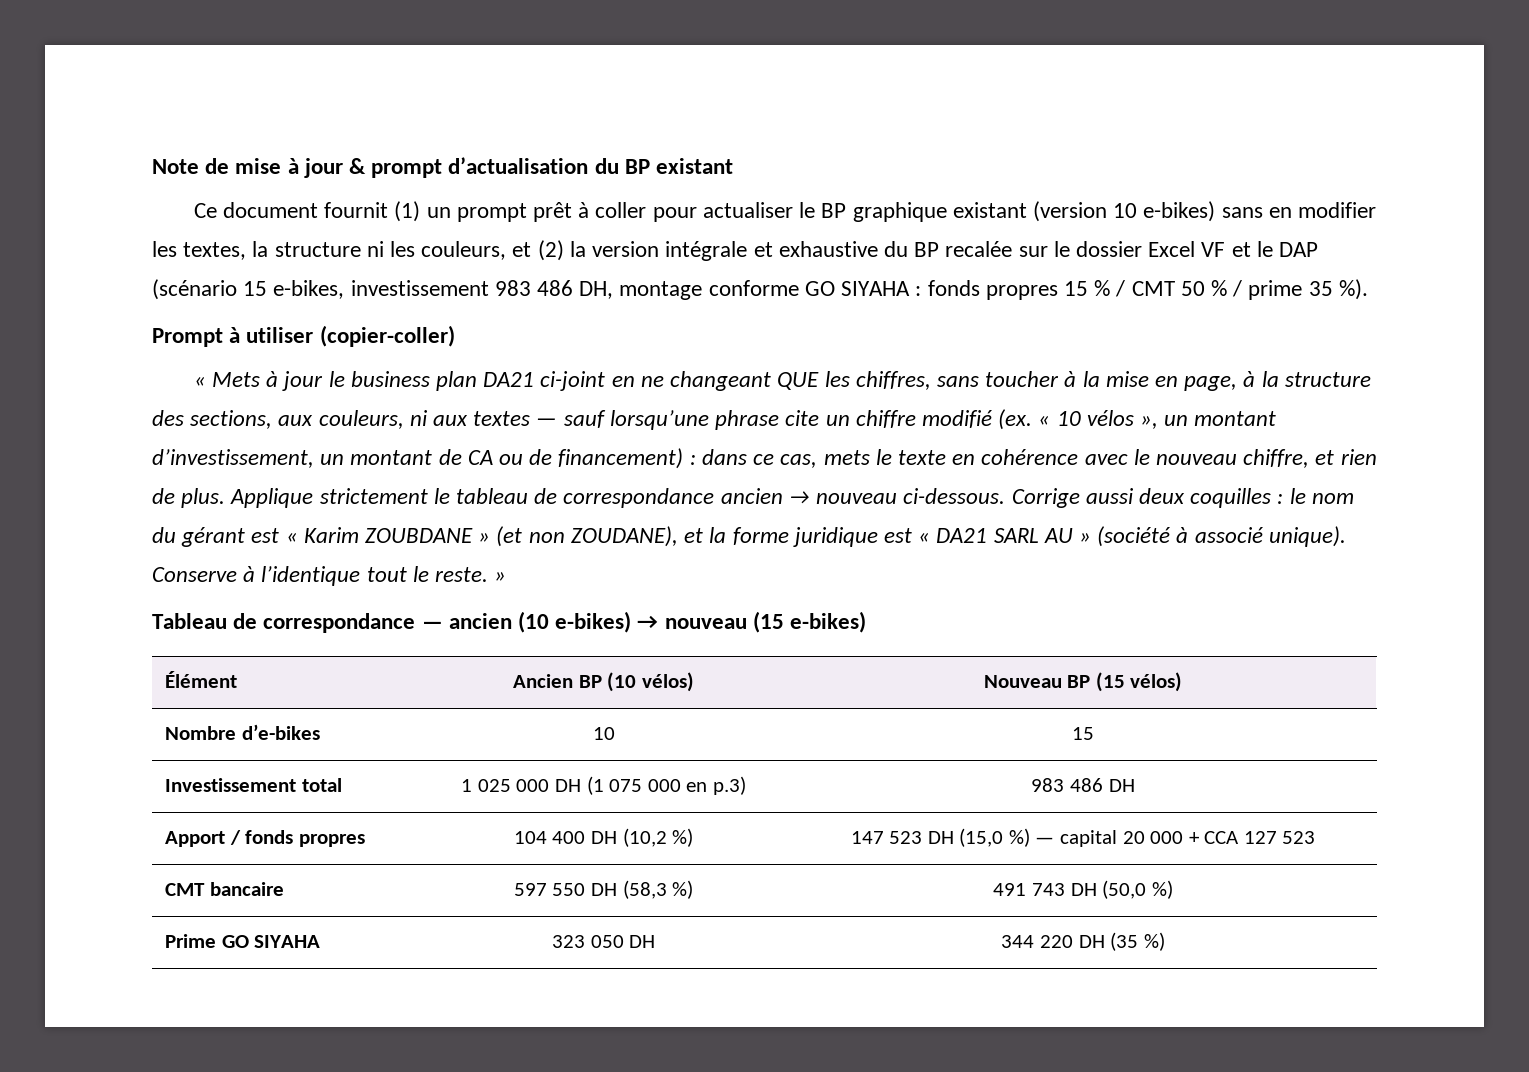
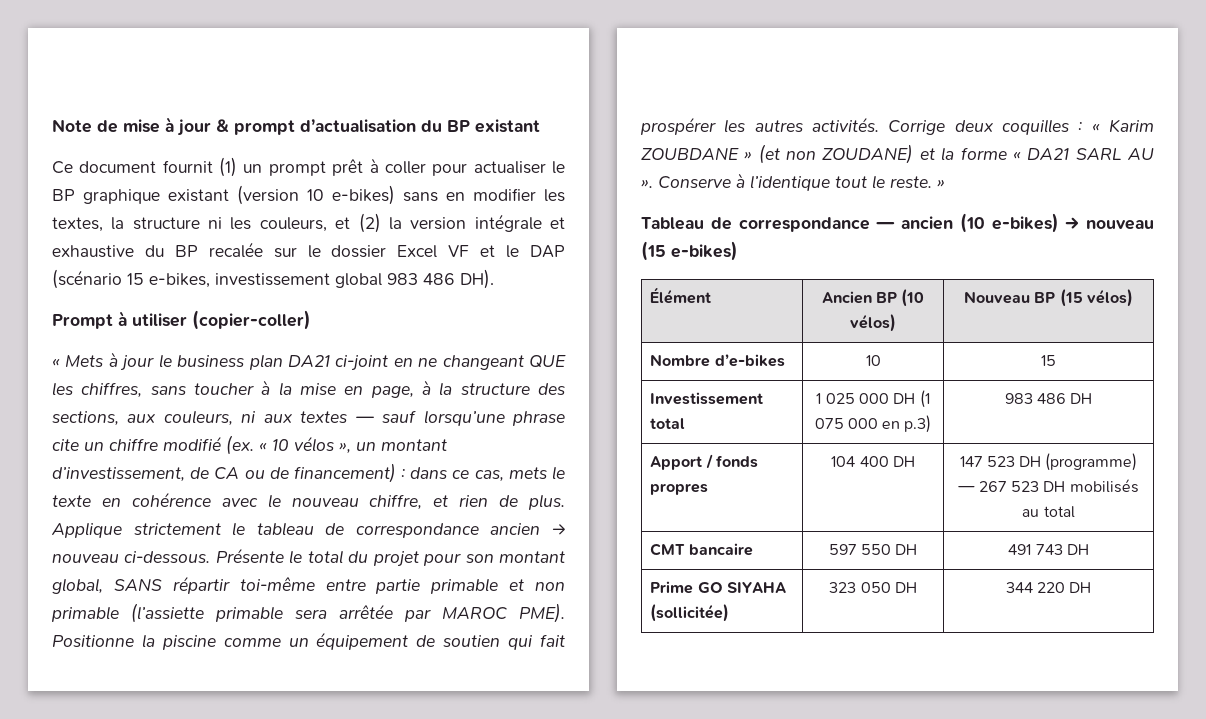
- Ce document fournit (1) un prompt prêt à coller pour actualiser le BP graphique existant (version 10 e-bikes) sans en modifier les textes, la structure ni les couleurs, et (2) la version intégrale et exhaustive du BP recalée sur le dossier Excel VF et le DAP (scénario 15 e-bikes, investissement 983 486 DH, montage conforme GO SIYAHA : fonds propres 15 % / CMT 50 % / prime 35 %).
+ Ce document fournit (1) un prompt prêt à coller pour actualiser le BP graphique existant (version 10 e-bikes) sans en modifier les textes, la structure ni les couleurs, et (2) la version intégrale et exhaustive du BP recalée sur le dossier Excel VF et le DAP (scénario 15 e-bikes, investissement global 983 486 DH).
- « 10 vélos », un montant d’investissement, un montant de CA ou de financement) : dans ce cas, mets le texte en cohérence avec le nouveau chiffre, et rien de plus.
+ « 10 vélos », un montant d’investissement, de CA ou de financement) : dans ce cas, mets le texte en cohérence avec le nouveau chiffre, et rien de plus.
- Corrige aussi deux coquilles : le nom du gérant est « Karim ZOUBDANE » (et non ZOUDANE), et la forme juridique est « DA21 SARL AU » (société à associé unique).
+ Présente le total du projet pour son montant global, SANS répartir toi-même entre partie primable et non primable (l’assiette primable sera arrêtée par MAROC PME). Positionne la piscine comme un équipement de soutien qui fait prospérer les autres activités. Corrige deux coquilles : « Karim ZOUBDANE » (et non ZOUDANE) et la forme « DA21 SARL AU ».
- Apport / fonds propres | 104 400 DH (10,2 %) | 147 523 DH (15,0 %) — capital 20 000 + CCA 127 523
+ Apport / fonds propres | 104 400 DH | 147 523 DH (programme) — 267 523 DH mobilisés au total
- CMT bancaire | 597 550 DH (58,3 %) | 491 743 DH (50,0 %)
+ CMT bancaire | 597 550 DH | 491 743 DH
- Prime GO SIYAHA | 323 050 DH | 344 220 DH (35 %)
+ Prime GO SIYAHA (sollicitée) | 323 050 DH | 344 220 DH

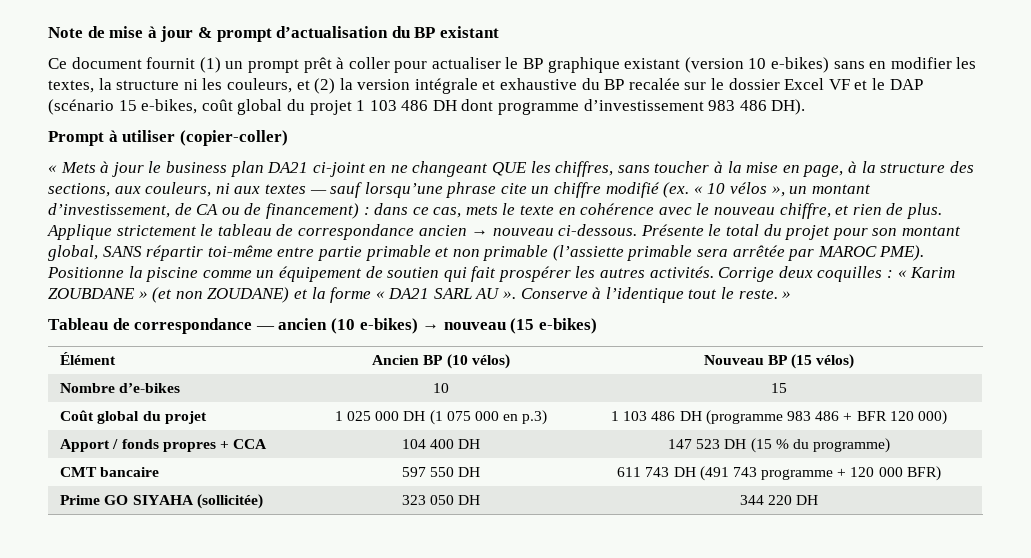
- Ce document fournit (1) un prompt prêt à coller pour actualiser le BP graphique existant (version 10 e-bikes) sans en modifier les textes, la structure ni les couleurs, et (2) la version intégrale et exhaustive du BP recalée sur le dossier Excel VF et le DAP (scénario 15 e-bikes, investissement global 983 486 DH).
+ Ce document fournit (1) un prompt prêt à coller pour actualiser le BP graphique existant (version 10 e-bikes) sans en modifier les textes, la structure ni les couleurs, et (2) la version intégrale et exhaustive du BP recalée sur le dossier Excel VF et le DAP (scénario 15 e-bikes, coût global du projet 1 103 486 DH dont programme d’investissement 983 486 DH).
- Investissement total | 1 025 000 DH (1 075 000 en p.3) | 983 486 DH
+ Coût global du projet | 1 025 000 DH (1 075 000 en p.3) | 1 103 486 DH (programme 983 486 + BFR 120 000)
- Apport / fonds propres | 104 400 DH | 147 523 DH (programme) — 267 523 DH mobilisés au total
+ Apport / fonds propres + CCA | 104 400 DH | 147 523 DH (15 % du programme)
- CMT bancaire | 597 550 DH | 491 743 DH
+ CMT bancaire | 597 550 DH | 611 743 DH (491 743 programme + 120 000 BFR)

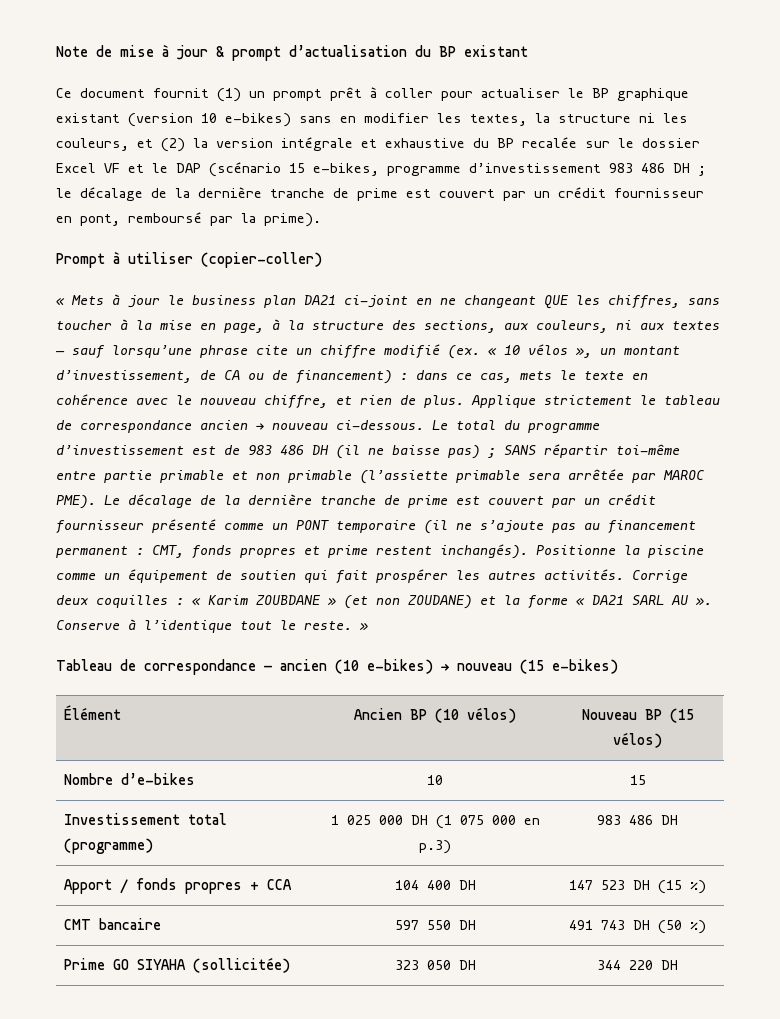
- Ce document fournit (1) un prompt prêt à coller pour actualiser le BP graphique existant (version 10 e-bikes) sans en modifier les textes, la structure ni les couleurs, et (2) la version intégrale et exhaustive du BP recalée sur le dossier Excel VF et le DAP (scénario 15 e-bikes, coût global du projet 1 103 486 DH dont programme d’investissement 983 486 DH).
+ Ce document fournit (1) un prompt prêt à coller pour actualiser le BP graphique existant (version 10 e-bikes) sans en modifier les textes, la structure ni les couleurs, et (2) la version intégrale et exhaustive du BP recalée sur le dossier Excel VF et le DAP (scénario 15 e-bikes, programme d’investissement 983 486 DH ; le décalage de la dernière tranche de prime est couvert par un crédit fournisseur en pont, remboursé par la prime).
- Présente le total du projet pour son montant global, SANS répartir toi-même entre partie primable et non primable (l’assiette primable sera arrêtée par MAROC PME).
+ Le total du programme d’investissement est de 983 486 DH (il ne baisse pas) ; SANS répartir toi-même entre partie primable et non primable (l’assiette primable sera arrêtée par MAROC PME).
+ Le décalage de la dernière tranche de prime est couvert par un crédit fournisseur présenté comme un PONT temporaire (il ne s’ajoute pas au financement permanent : CMT, fonds propres et prime restent inchangés).
- Coût global du projet | 1 025 000 DH (1 075 000 en p.3) | 1 103 486 DH (programme 983 486 + BFR 120 000)
+ Investissement total (programme) | 1 025 000 DH (1 075 000 en p.3) | 983 486 DH
- Apport / fonds propres + CCA | 104 400 DH | 147 523 DH (15 % du programme)
+ Apport / fonds propres + CCA | 104 400 DH | 147 523 DH (15 %)
- CMT bancaire | 597 550 DH | 611 743 DH (491 743 programme + 120 000 BFR)
+ CMT bancaire | 597 550 DH | 491 743 DH (50 %)

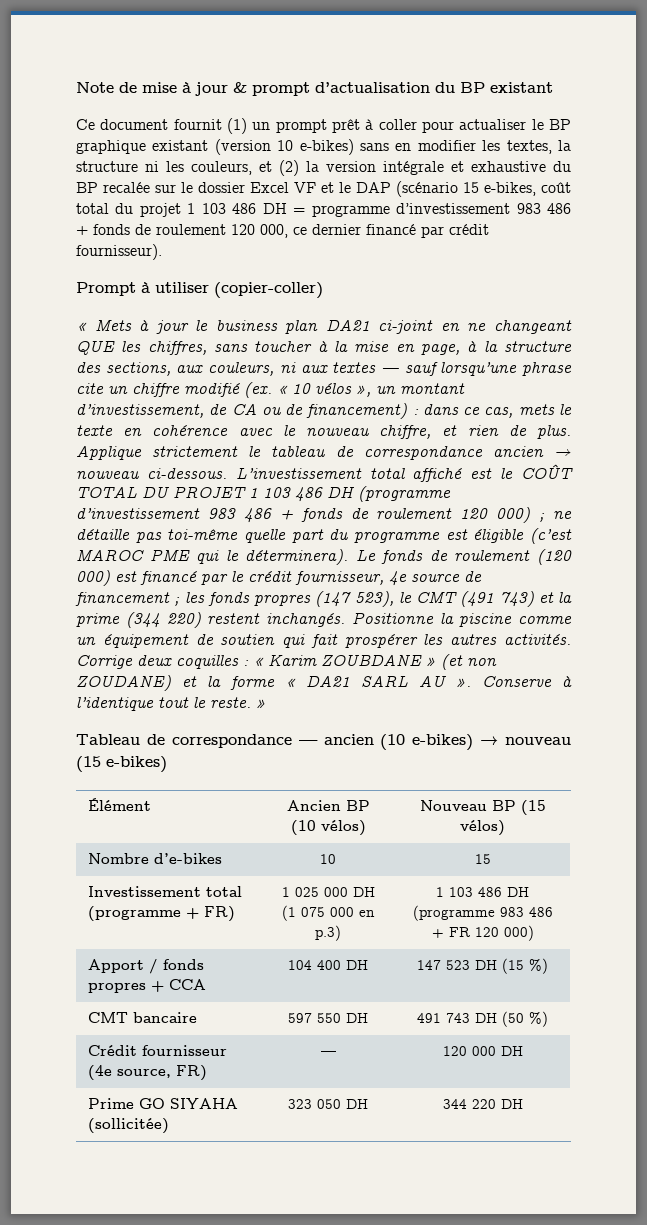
- Ce document fournit (1) un prompt prêt à coller pour actualiser le BP graphique existant (version 10 e-bikes) sans en modifier les textes, la structure ni les couleurs, et (2) la version intégrale et exhaustive du BP recalée sur le dossier Excel VF et le DAP (scénario 15 e-bikes, programme d’investissement 983 486 DH ; le décalage de la dernière tranche de prime est couvert par un crédit fournisseur en pont, remboursé par la prime).
+ Ce document fournit (1) un prompt prêt à coller pour actualiser le BP graphique existant (version 10 e-bikes) sans en modifier les textes, la structure ni les couleurs, et (2) la version intégrale et exhaustive du BP recalée sur le dossier Excel VF et le DAP (scénario 15 e-bikes, coût total du projet 1 103 486 DH = programme d’investissement 983 486 + fonds de roulement 120 000, ce dernier financé par crédit fournisseur).
- Le total du programme d’investissement est de 983 486 DH (il ne baisse pas) ; SANS répartir toi-même entre partie primable et non primable (l’assiette primable sera arrêtée par MAROC PME). Le décalage de la dernière tranche de prime est couvert par un crédit fournisseur présenté comme un PONT temporaire (il ne s’ajoute pas au financement permanent : CMT, fonds propres et prime restent inchangés).
+ L’investissement total affiché est le COÛT TOTAL DU PROJET 1 103 486 DH (programme d’investissement 983 486 + fonds de roulement 120 000) ; ne détaille pas toi-même quelle part du programme est éligible (c’est MAROC PME qui le déterminera). Le fonds de roulement (120 000) est financé par le crédit fournisseur, 4e source de financement ; les fonds propres (147 523), le CMT (491 743) et la prime (344 220) restent inchangés.
- Investissement total (programme) | 1 025 000 DH (1 075 000 en p.3) | 983 486 DH
+ Investissement total (programme + FR) | 1 025 000 DH (1 075 000 en p.3) | 1 103 486 DH (programme 983 486 + FR 120 000)
+ Crédit fournisseur (4e source, FR) | — | 120 000 DH

